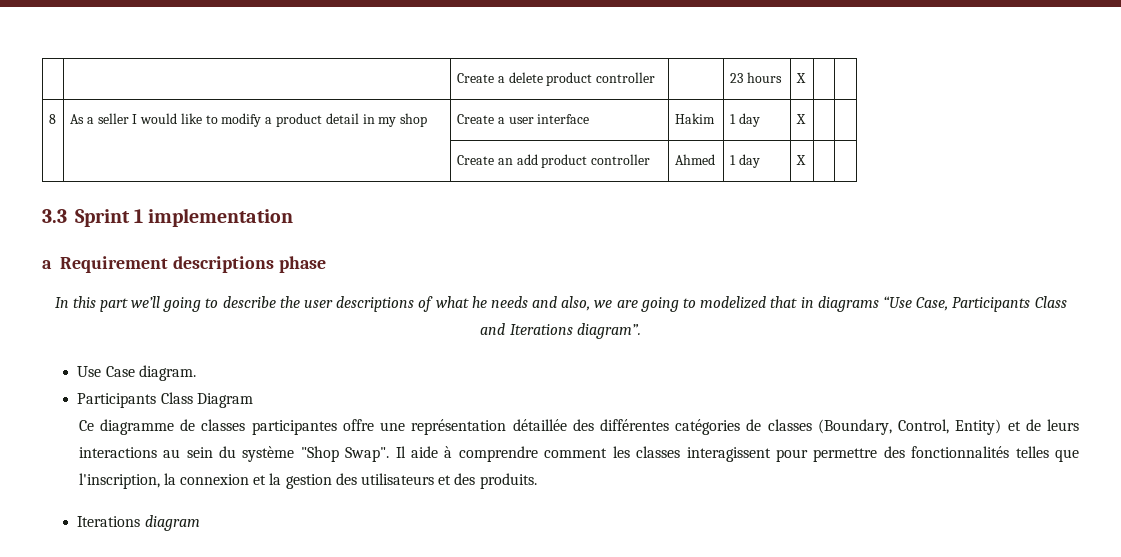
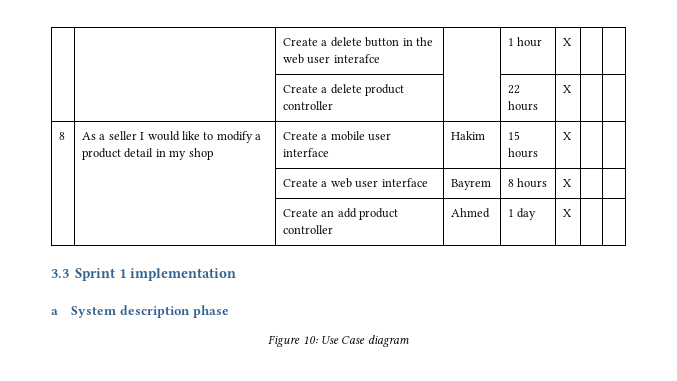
- | | Create a delete product controller | | 23 hours | X | |
+ | | Create a delete button in the web user interafce | | 1 hour | X | |
+ | | Create a delete product controller | | 22 hours | X | |
- 8 | As a seller I would like to modify a product detail in my shop | Create a user interface | Hakim | 1 day | X | |
+ 8 | As a seller I would like to modify a product detail in my shop | Create a mobile user interface | Hakim | 15 hours | X | |
+ | | Create a web user interface | Bayrem | 8 hours | X | |
- a Requirement descriptions phase
+ a System description phase
- In this part we’ll going to describe the user descriptions of what he needs and also, we are going to modelized that in diagrams “Use Case, Participants Class and Iterations diagram”.
- Use Case diagram.
- Participants Class Diagram
- Ce diagramme de classes participantes offre une représentation détaillée des différentes catégories de classes (Boundary, Control, Entity) et de leurs interactions au sein du système "Shop Swap". Il aide à comprendre comment les classes interagissent pour permettre des fonctionnalités telles que l'inscription, la connexion et la gestion des utilisateurs et des produits.
- Iterations diagram
+ Figure 10: Use Case diagram

